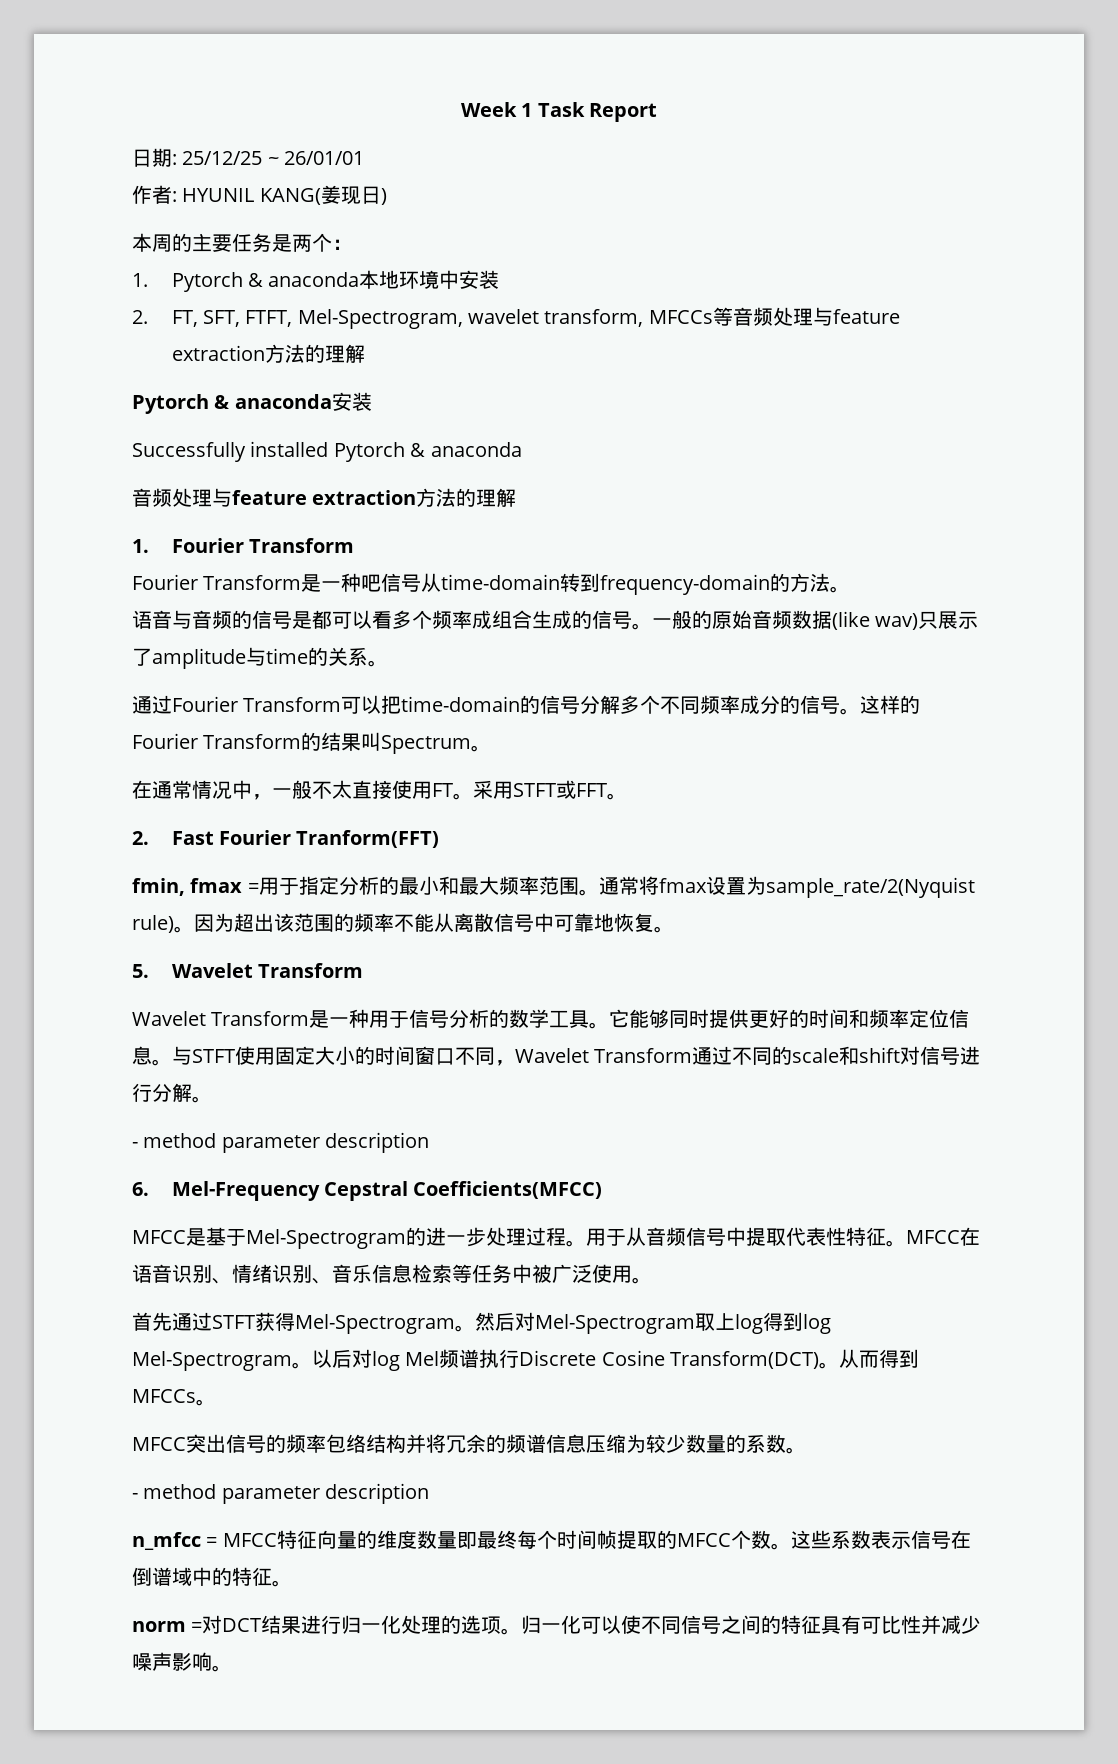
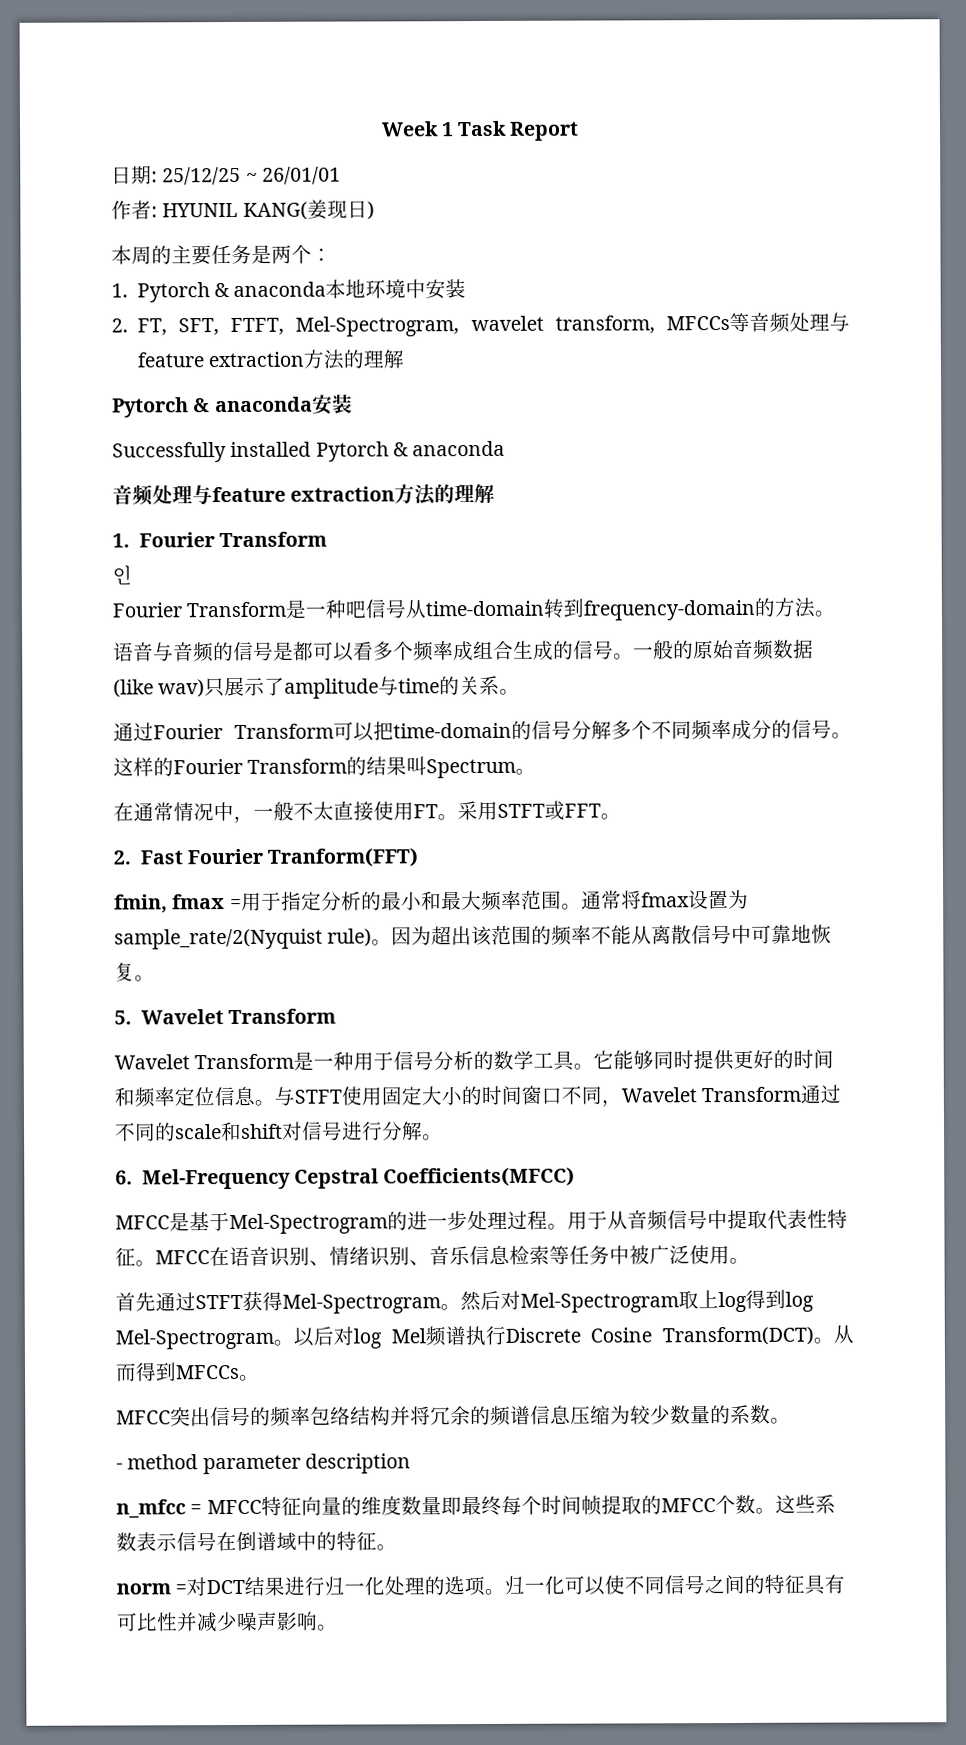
+ 인
  与STFT使用固定大小的时间窗口不同，Wavelet Transform通过不同的scale和shift对信号进行分解。
- - method parameter description

